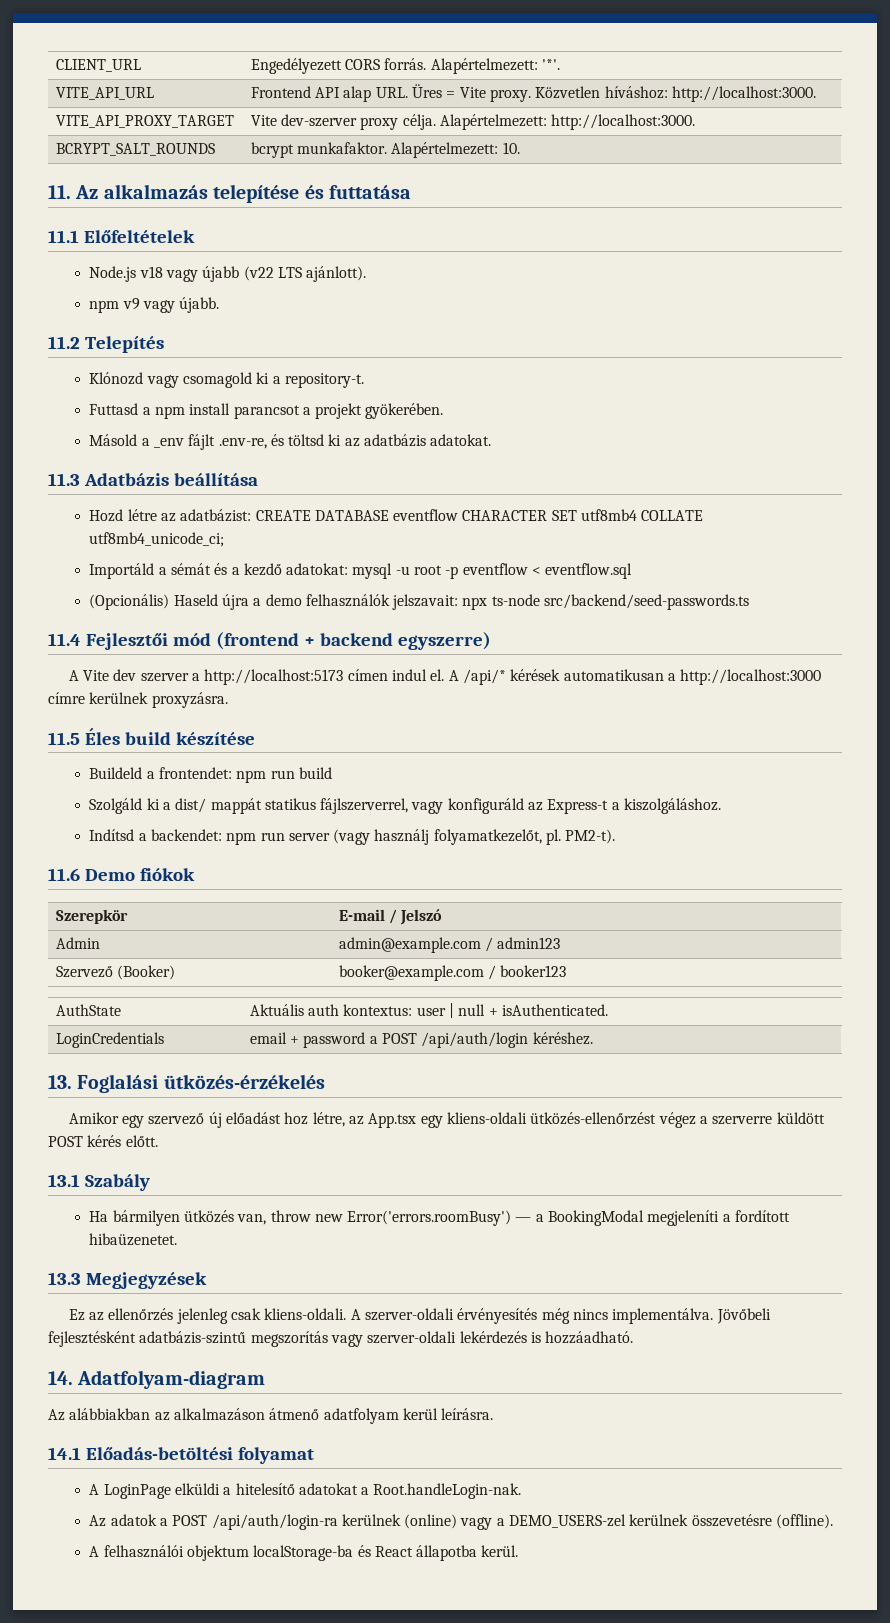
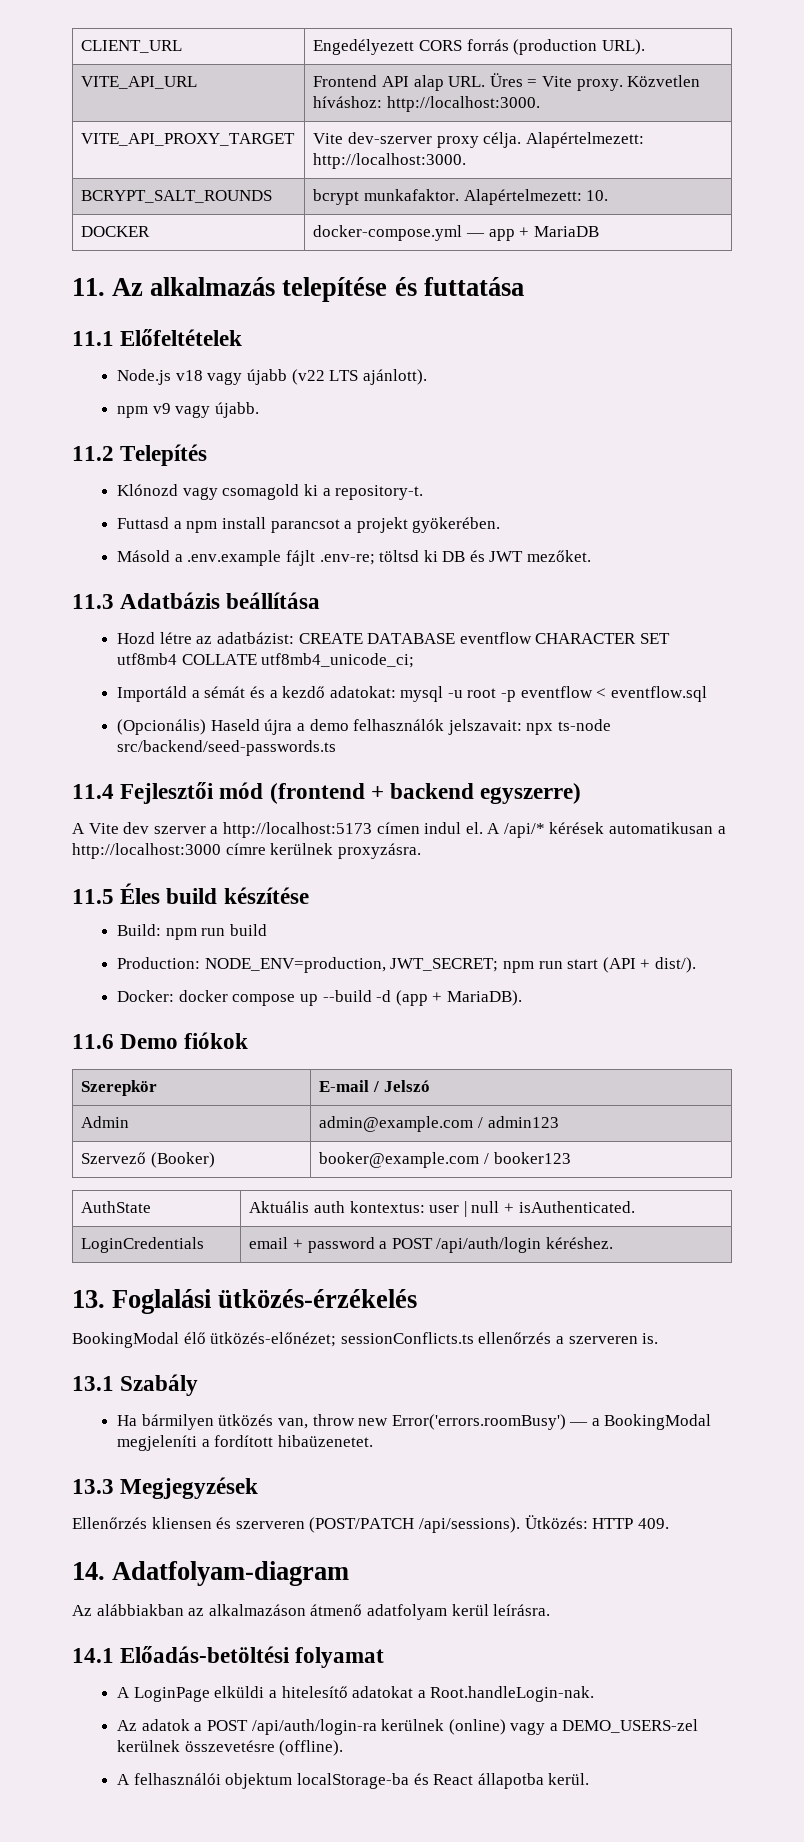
- CLIENT_URL | Engedélyezett CORS forrás. Alapértelmezett: '*'.
+ CLIENT_URL | Engedélyezett CORS forrás (production URL).
+ DOCKER | docker-compose.yml — app + MariaDB
- Másold a _env fájlt .env-re, és töltsd ki az adatbázis adatokat.
+ Másold a .env.example fájlt .env-re; töltsd ki DB és JWT mezőket.
- Buildeld a frontendet: npm run build
+ Build: npm run build
- Szolgáld ki a dist/ mappát statikus fájlszerverrel, vagy konfiguráld az Express-t a kiszolgáláshoz.
- Indítsd a backendet: npm run server (vagy használj folyamatkezelőt, pl. PM2-t).
+ Production: NODE_ENV=production, JWT_SECRET; npm run start (API + dist/).
+ Docker: docker compose up --build -d (app + MariaDB).
- Amikor egy szervező új előadást hoz létre, az App.tsx egy kliens-oldali ütközés-ellenőrzést végez a szerverre küldött POST kérés előtt.
+ BookingModal élő ütközés-előnézet; sessionConflicts.ts ellenőrzés a szerveren is.
- Ez az ellenőrzés jelenleg csak kliens-oldali. A szerver-oldali érvényesítés még nincs implementálva. Jövőbeli fejlesztésként adatbázis-szintű megszorítás vagy szerver-oldali lekérdezés is hozzáadható.
+ Ellenőrzés kliensen és szerveren (POST/PATCH /api/sessions). Ütközés: HTTP 409.

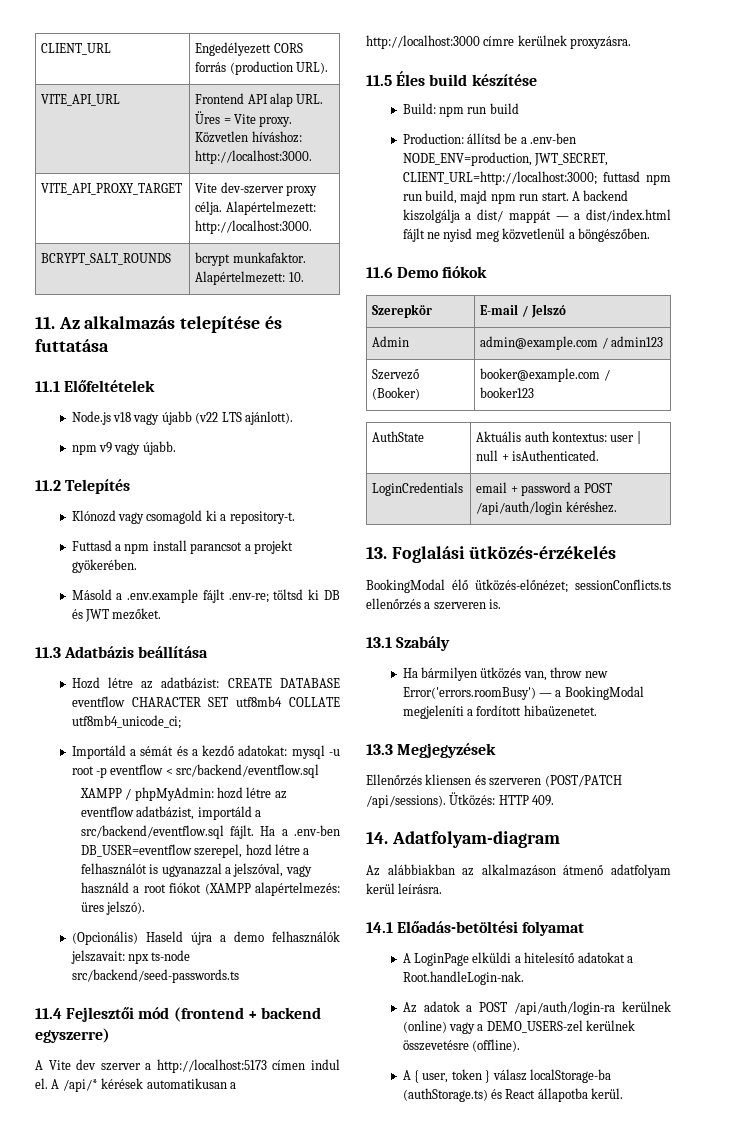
- DOCKER | docker-compose.yml — app + MariaDB
- Importáld a sémát és a kezdő adatokat: mysql -u root -p eventflow < eventflow.sql
+ Importáld a sémát és a kezdő adatokat: mysql -u root -p eventflow < src/backend/eventflow.sql
+ XAMPP / phpMyAdmin: hozd létre az eventflow adatbázist, importáld a src/backend/eventflow.sql fájlt. Ha a .env-ben DB_USER=eventflow szerepel, hozd létre a felhasználót is ugyanazzal a jelszóval, vagy használd a root fiókot (XAMPP alapértelmezés: üres jelszó).
- Production: NODE_ENV=production, JWT_SECRET; npm run start (API + dist/).
- Docker: docker compose up --build -d (app + MariaDB).
+ Production: állítsd be a .env-ben NODE_ENV=production, JWT_SECRET, CLIENT_URL=http://localhost:3000; futtasd npm run build, majd npm run start. A backend kiszolgálja a dist/ mappát — a dist/index.html fájlt ne nyisd meg közvetlenül a böngészőben.
- A felhasználói objektum localStorage-ba és React állapotba kerül.
+ A { user, token } válasz localStorage-ba (authStorage.ts) és React állapotba kerül.

